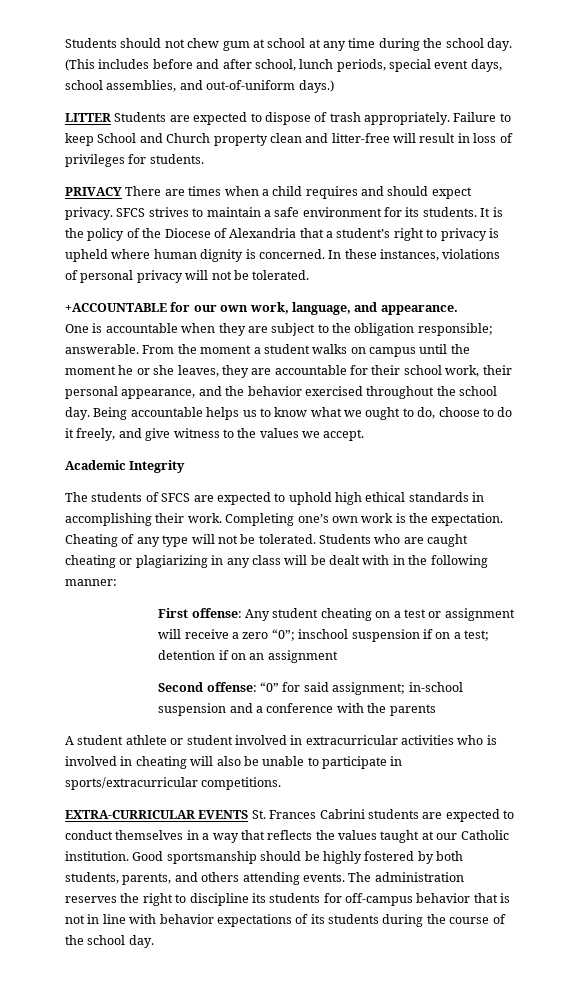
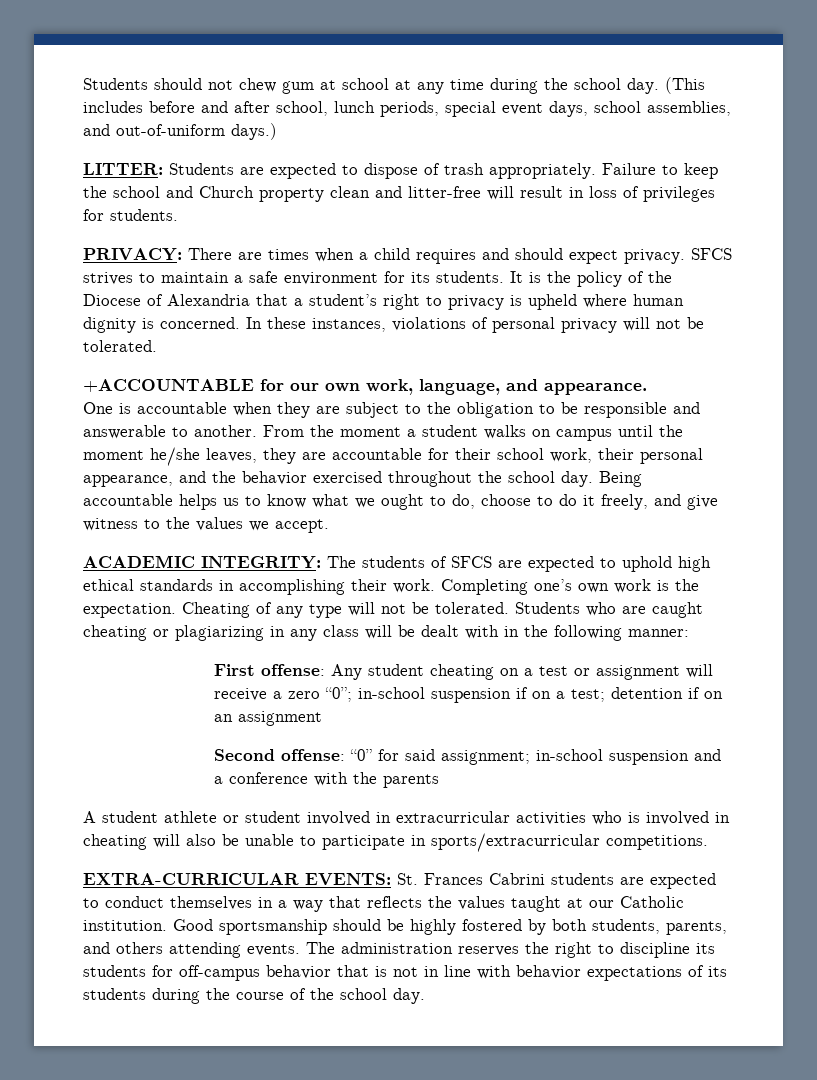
- LITTER Students are expected to dispose of trash appropriately.
+ LITTER: Students are expected to dispose of trash appropriately.
- Failure to keep School and Church property clean and litter-free will result in loss of privileges for students.
+ Failure to keep the school and Church property clean and litter-free will result in loss of privileges for students.
- PRIVACY There are times when a child requires and should expect privacy.
+ PRIVACY: There are times when a child requires and should expect privacy.
- One is accountable when they are subject to the obligation responsible; answerable.
+ One is accountable when they are subject to the obligation to be responsible and answerable to another.
- From the moment a student walks on campus until the moment he or she leaves, they are accountable for their school work, their personal appearance, and the behavior exercised throughout the school day.
+ From the moment a student walks on campus until the moment he/she leaves, they are accountable for their school work, their personal appearance, and the behavior exercised throughout the school day.
- Academic Integrity
- The students of SFCS are expected to uphold high ethical standards in accomplishing their work.
+ ACADEMIC INTEGRITY: The students of SFCS are expected to uphold high ethical standards in accomplishing their work.
- First offense: Any student cheating on a test or assignment will receive a zero “0”; inschool suspension if on a test; detention if on an assignment
+ First offense: Any student cheating on a test or assignment will receive a zero “0”; in-school suspension if on a test; detention if on an assignment
- EXTRA-CURRICULAR EVENTS St. Frances Cabrini students are expected to conduct themselves in a way that reflects the values taught at our Catholic institution.
+ EXTRA-CURRICULAR EVENTS: St. Frances Cabrini students are expected to conduct themselves in a way that reflects the values taught at our Catholic institution.

